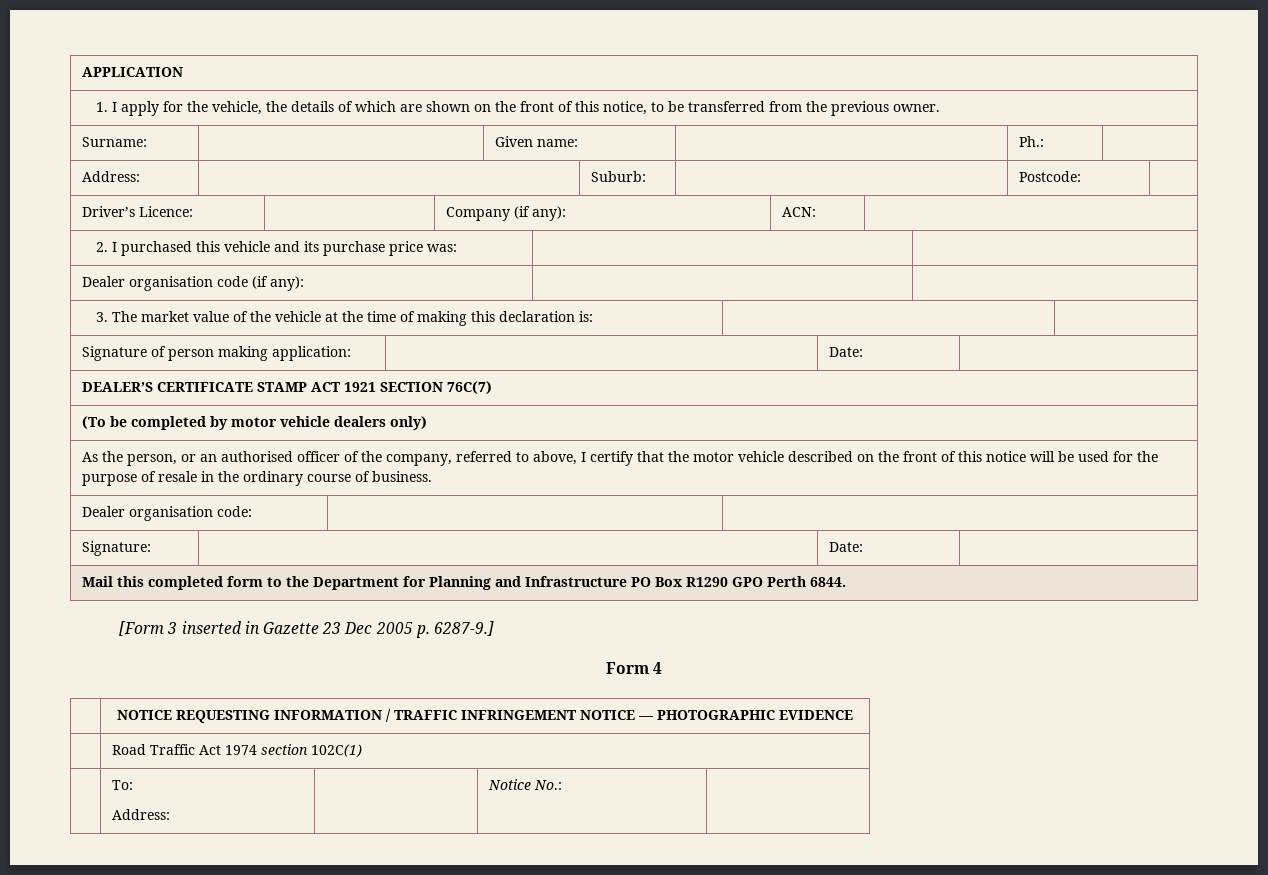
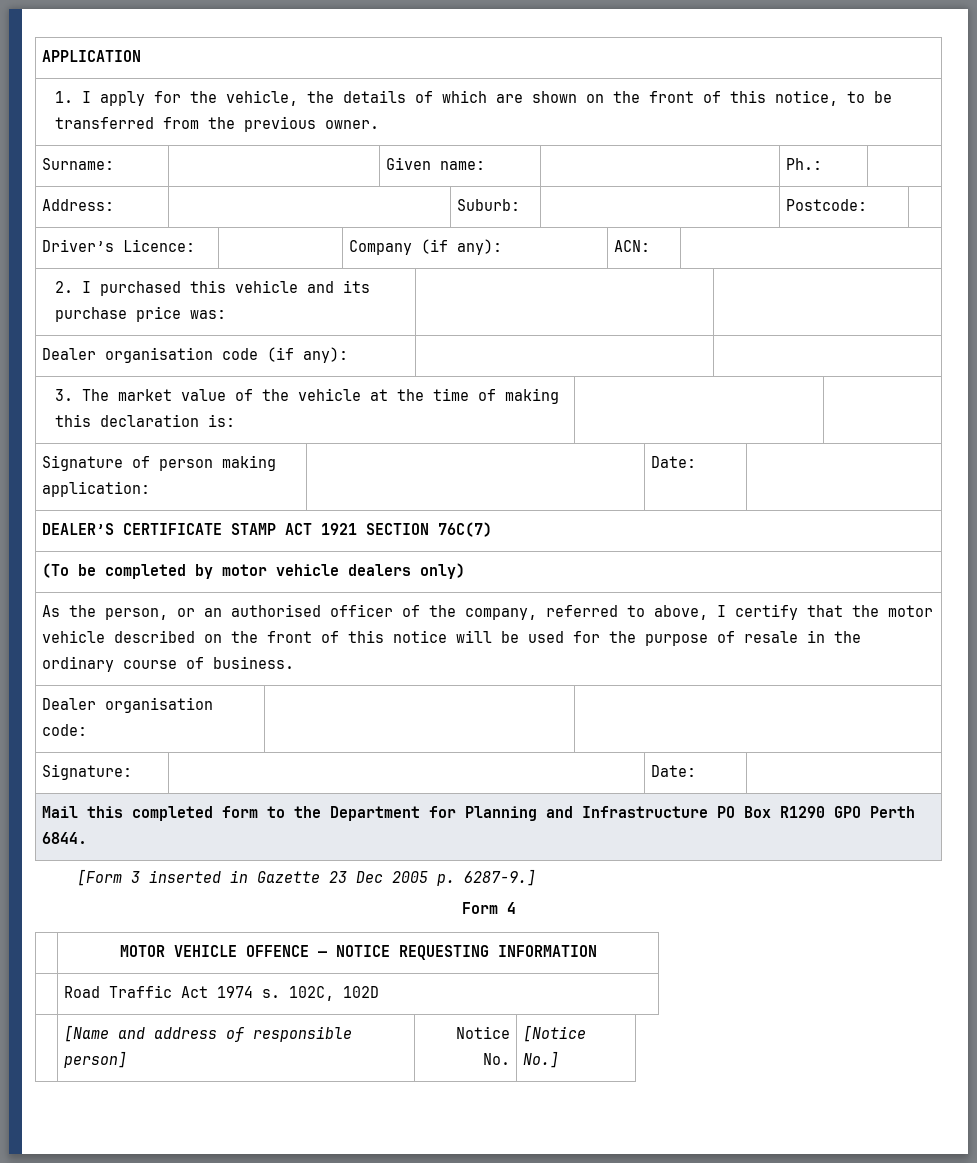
- | NOTICE REQUESTING INFORMATION / TRAFFIC INFRINGEMENT NOTICE — PHOTOGRAPHIC EVIDENCE
- | Road Traffic Act 1974 section 102C(1)
- | To:
- Address: | | Notice No.: |
+ | MOTOR VEHICLE OFFENCE — NOTICE REQUESTING INFORMATION
+ | Road Traffic Act 1974 s. 102C, 102D
+ | [Name and address of responsible person] | Notice No. | [Notice No.]

